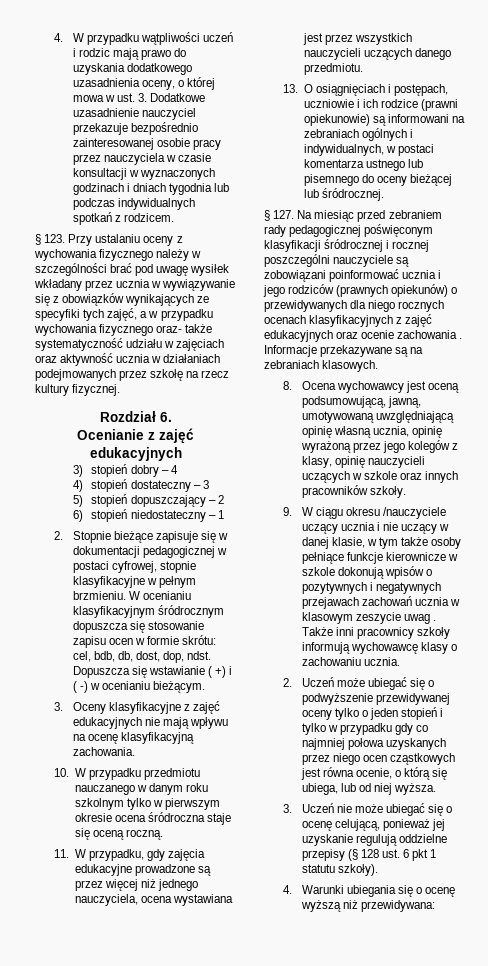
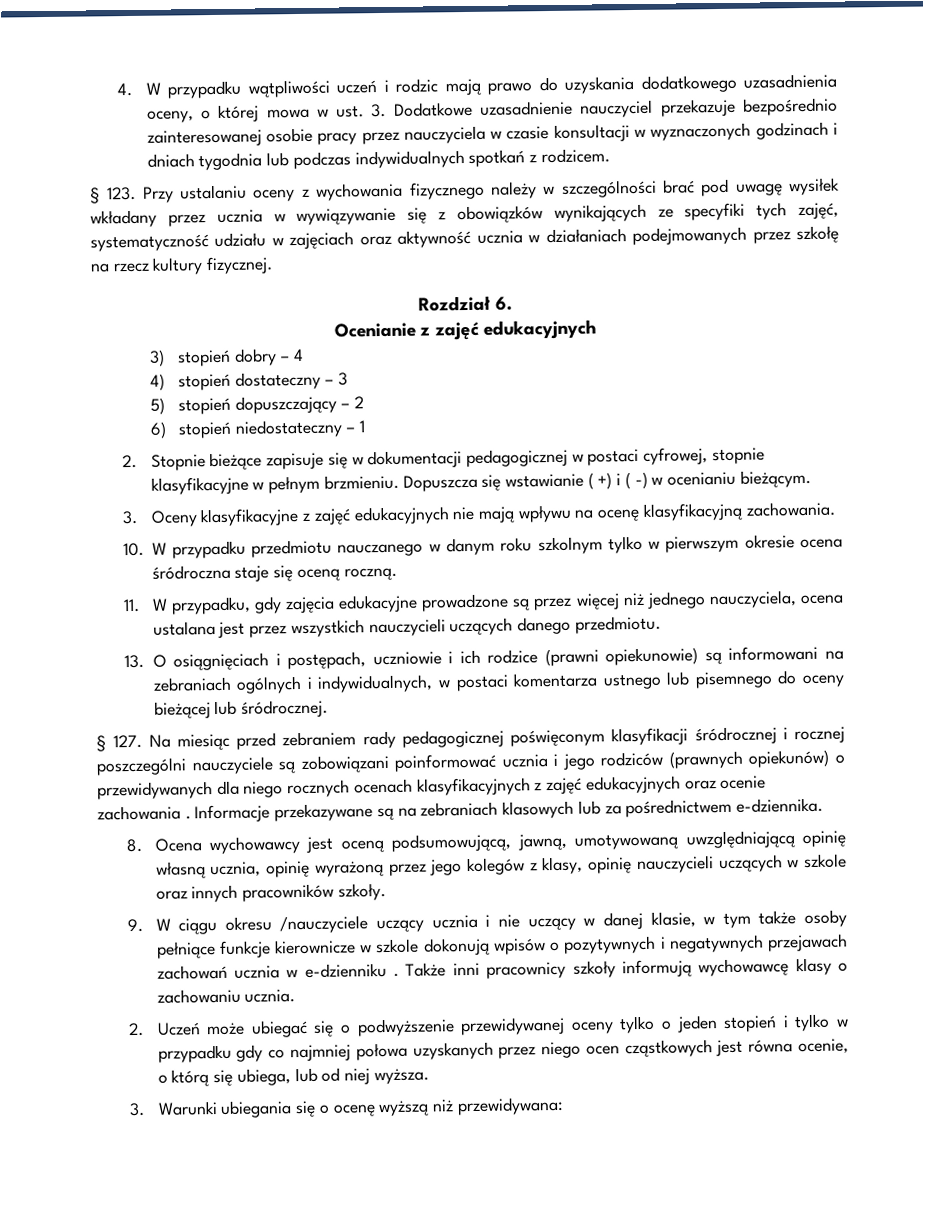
- § 123. Przy ustalaniu oceny z wychowania fizycznego należy w szczególności brać pod uwagę wysiłek wkładany przez ucznia w wywiązywanie się z obowiązków wynikających ze specyfiki tych zajęć, a w przypadku wychowania fizycznego oraz- także systematyczność udziału w zajęciach oraz aktywność ucznia w działaniach podejmowanych przez szkołę na rzecz kultury fizycznej.
+ § 123. Przy ustalaniu oceny z wychowania fizycznego należy w szczególności brać pod uwagę wysiłek wkładany przez ucznia w wywiązywanie się z obowiązków wynikających ze specyfiki tych zajęć, systematyczność udziału w zajęciach oraz aktywność ucznia w działaniach podejmowanych przez szkołę na rzecz kultury fizycznej.
- W ocenianiu klasyfikacyjnym śródrocznym dopuszcza się stosowanie zapisu ocen w formie skrótu: cel, bdb, db, dost, dop, ndst.
- 11. W przypadku, gdy zajęcia edukacyjne prowadzone są przez więcej niż jednego nauczyciela, ocena wystawiana jest przez wszystkich nauczycieli uczących danego przedmiotu.
+ 11. W przypadku, gdy zajęcia edukacyjne prowadzone są przez więcej niż jednego nauczyciela, ocena ustalana jest przez wszystkich nauczycieli uczących danego przedmiotu.
- Informacje przekazywane są na zebraniach klasowych.
+ Informacje przekazywane są na zebraniach klasowych lub za pośrednictwem e-dziennika.
- 9. W ciągu okresu /nauczyciele uczący ucznia i nie uczący w danej klasie, w tym także osoby pełniące funkcje kierownicze w szkole dokonują wpisów o pozytywnych i negatywnych przejawach zachowań ucznia w klasowym zeszycie uwag .
+ 9. W ciągu okresu /nauczyciele uczący ucznia i nie uczący w danej klasie, w tym także osoby pełniące funkcje kierownicze w szkole dokonują wpisów o pozytywnych i negatywnych przejawach zachowań ucznia w e-dzienniku .
- 3. Uczeń nie może ubiegać się o ocenę celującą, ponieważ jej uzyskanie regulują oddzielne przepisy (§ 128 ust. 6 pkt 1 statutu szkoły).
- 4. Warunki ubiegania się o ocenę wyższą niż przewidywana:
+ 3. Warunki ubiegania się o ocenę wyższą niż przewidywana:

